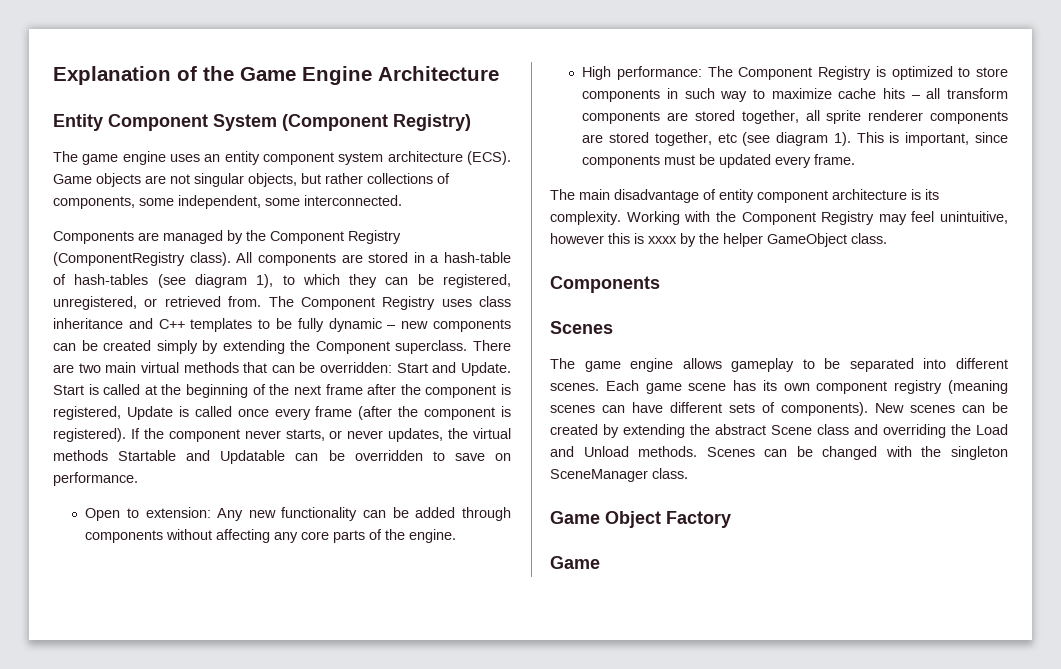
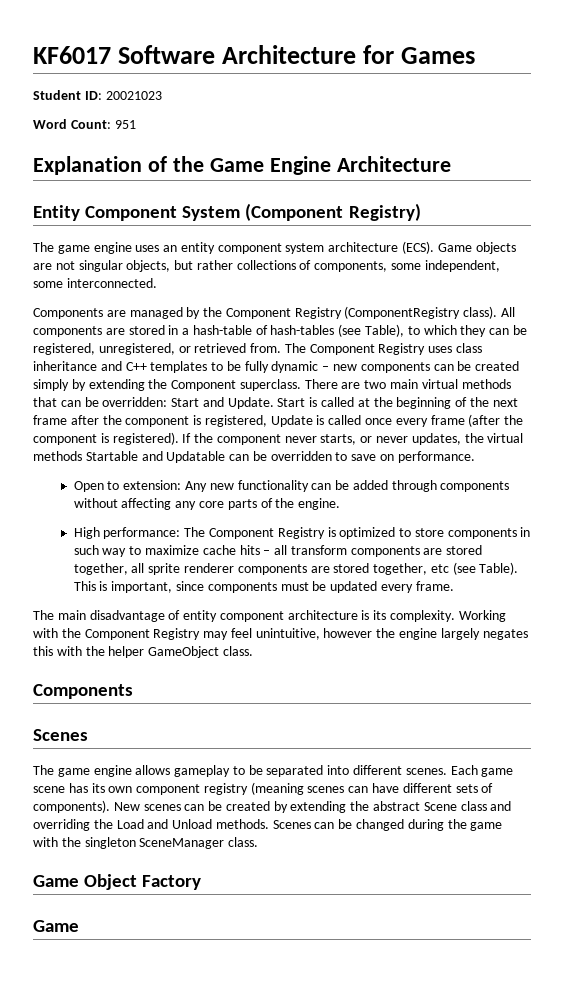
+ KF6017 Software Architecture for Games
+ Student ID: 20021023
+ Word Count: 951
- All components are stored in a hash-table of hash-tables (see diagram 1), to which they can be registered, unregistered, or retrieved from.
+ All components are stored in a hash-table of hash-tables (see Table), to which they can be registered, unregistered, or retrieved from.
- High performance: The Component Registry is optimized to store components in such way to maximize cache hits – all transform components are stored together, all sprite renderer components are stored together, etc (see diagram 1).
+ High performance: The Component Registry is optimized to store components in such way to maximize cache hits – all transform components are stored together, all sprite renderer components are stored together, etc (see Table).
- Working with the Component Registry may feel unintuitive, however this is xxxx by the helper GameObject class.
+ Working with the Component Registry may feel unintuitive, however the engine largely negates this with the helper GameObject class.
- Scenes can be changed with the singleton SceneManager class.
+ Scenes can be changed during the game with the singleton SceneManager class.

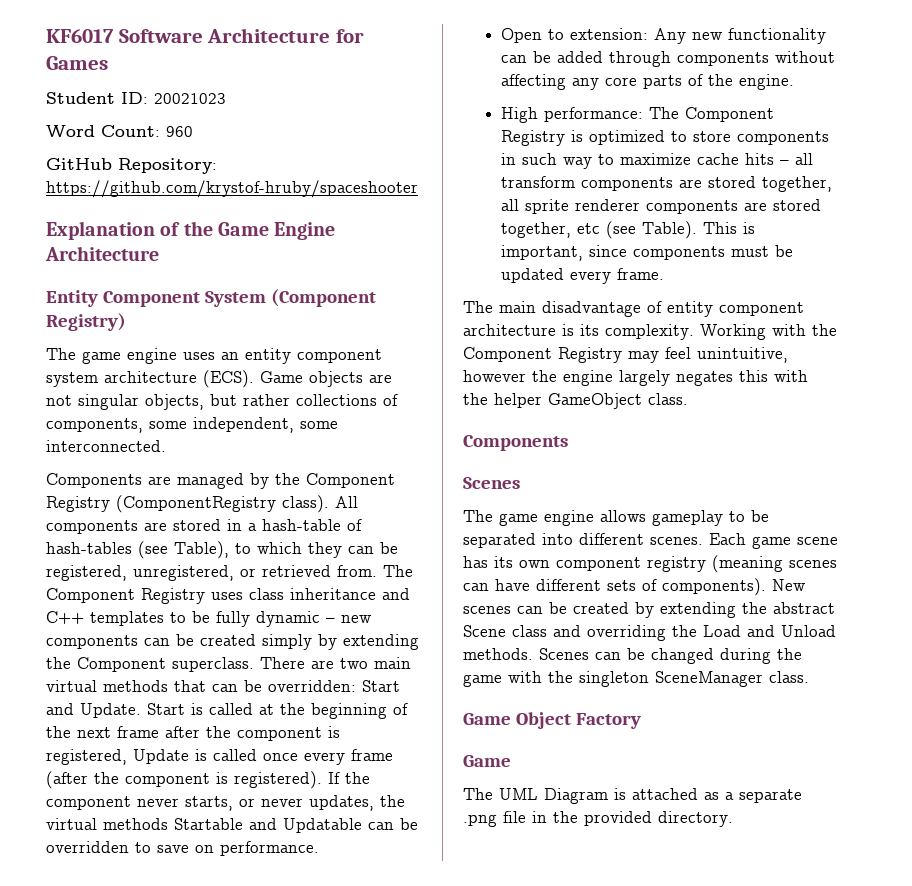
- Word Count: 951
+ Word Count: 960
+ GitHub Repository: https://github.com/krystof-hruby/spaceshooter
+ The UML Diagram is attached as a separate .png file in the provided directory.

